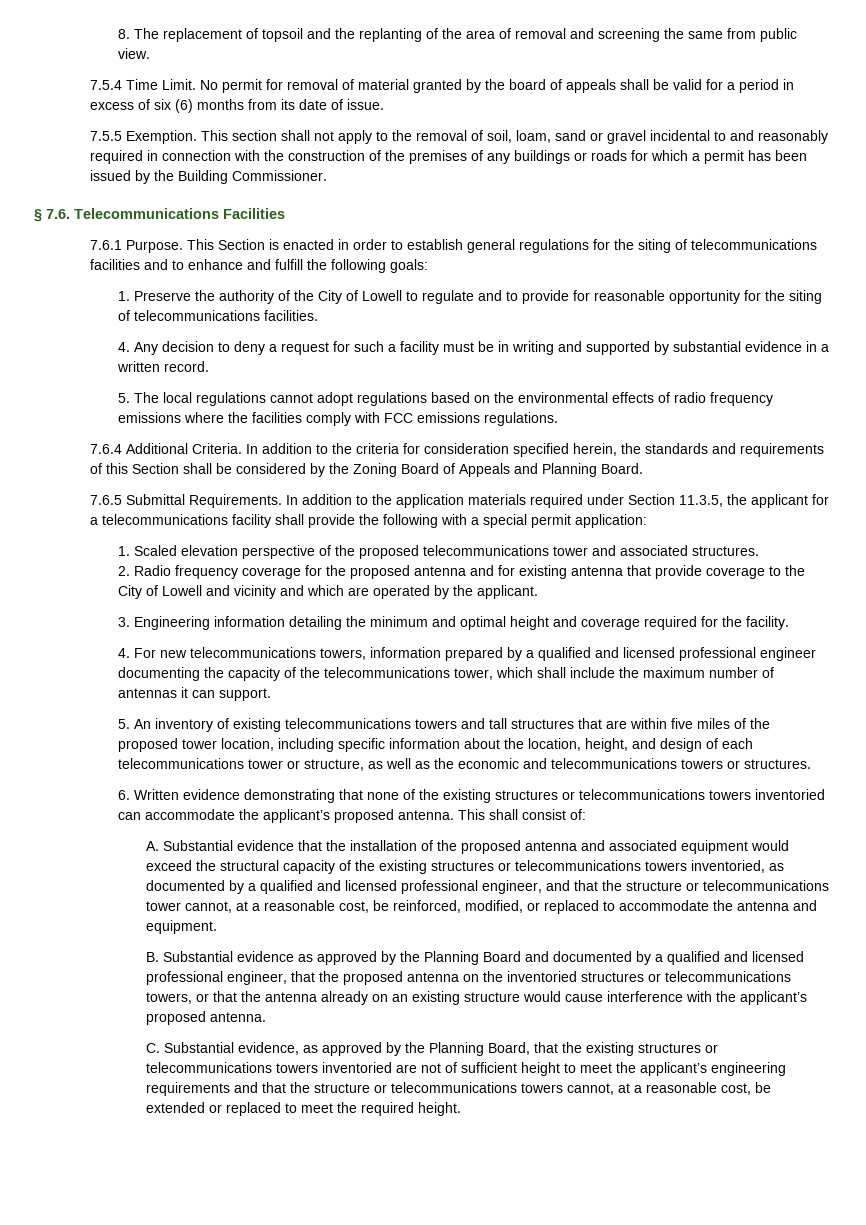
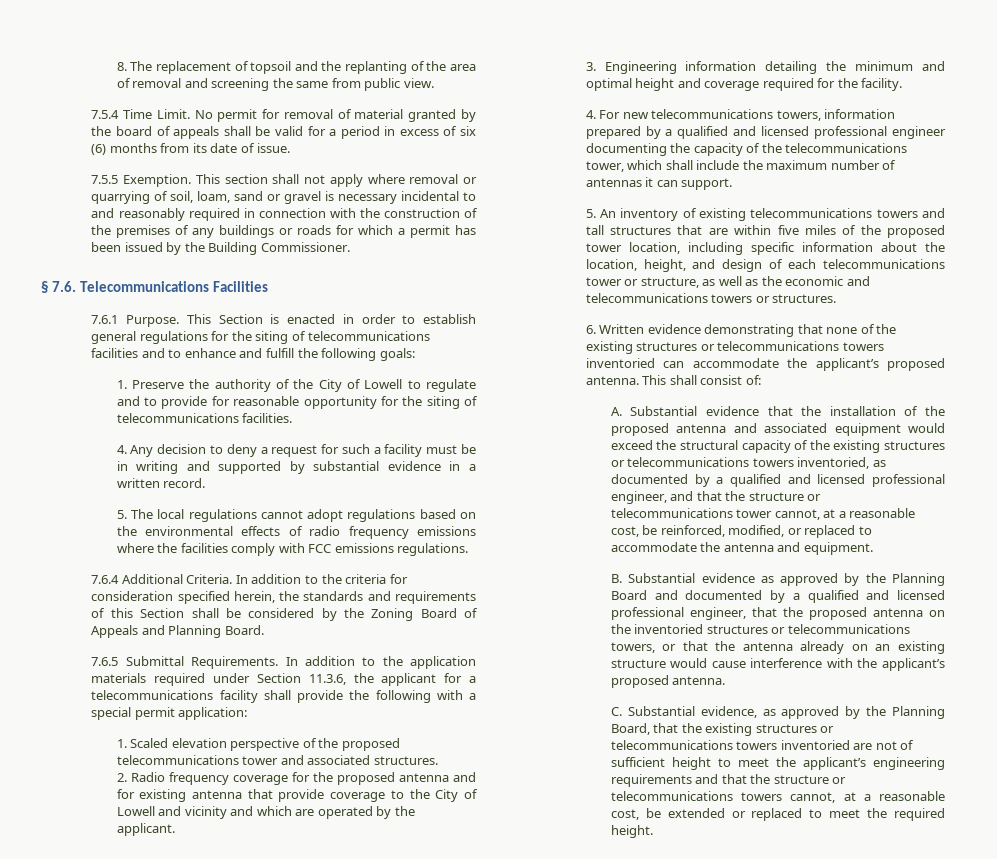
- This section shall not apply to the removal of soil, loam, sand or gravel incidental to and reasonably required in connection with the construction of the premises of any buildings or roads for which a permit has been issued by the Building Commissioner.
+ This section shall not apply where removal or quarrying of soil, loam, sand or gravel is necessary incidental to and reasonably required in connection with the construction of the premises of any buildings or roads for which a permit has been issued by the Building Commissioner.
- In addition to the application materials required under Section 11.3.5, the applicant for a telecommunications facility shall provide the following with a special permit application:
+ In addition to the application materials required under Section 11.3.6, the applicant for a telecommunications facility shall provide the following with a special permit application:

